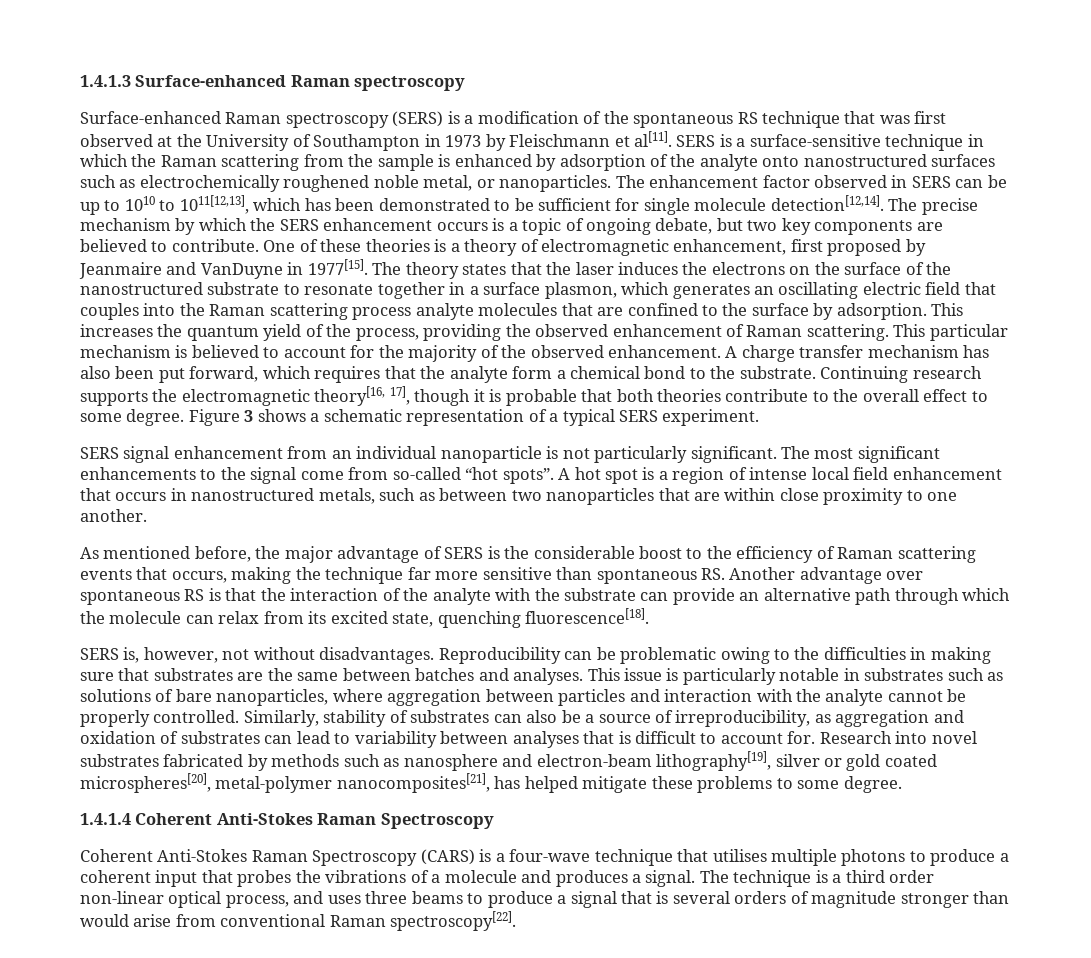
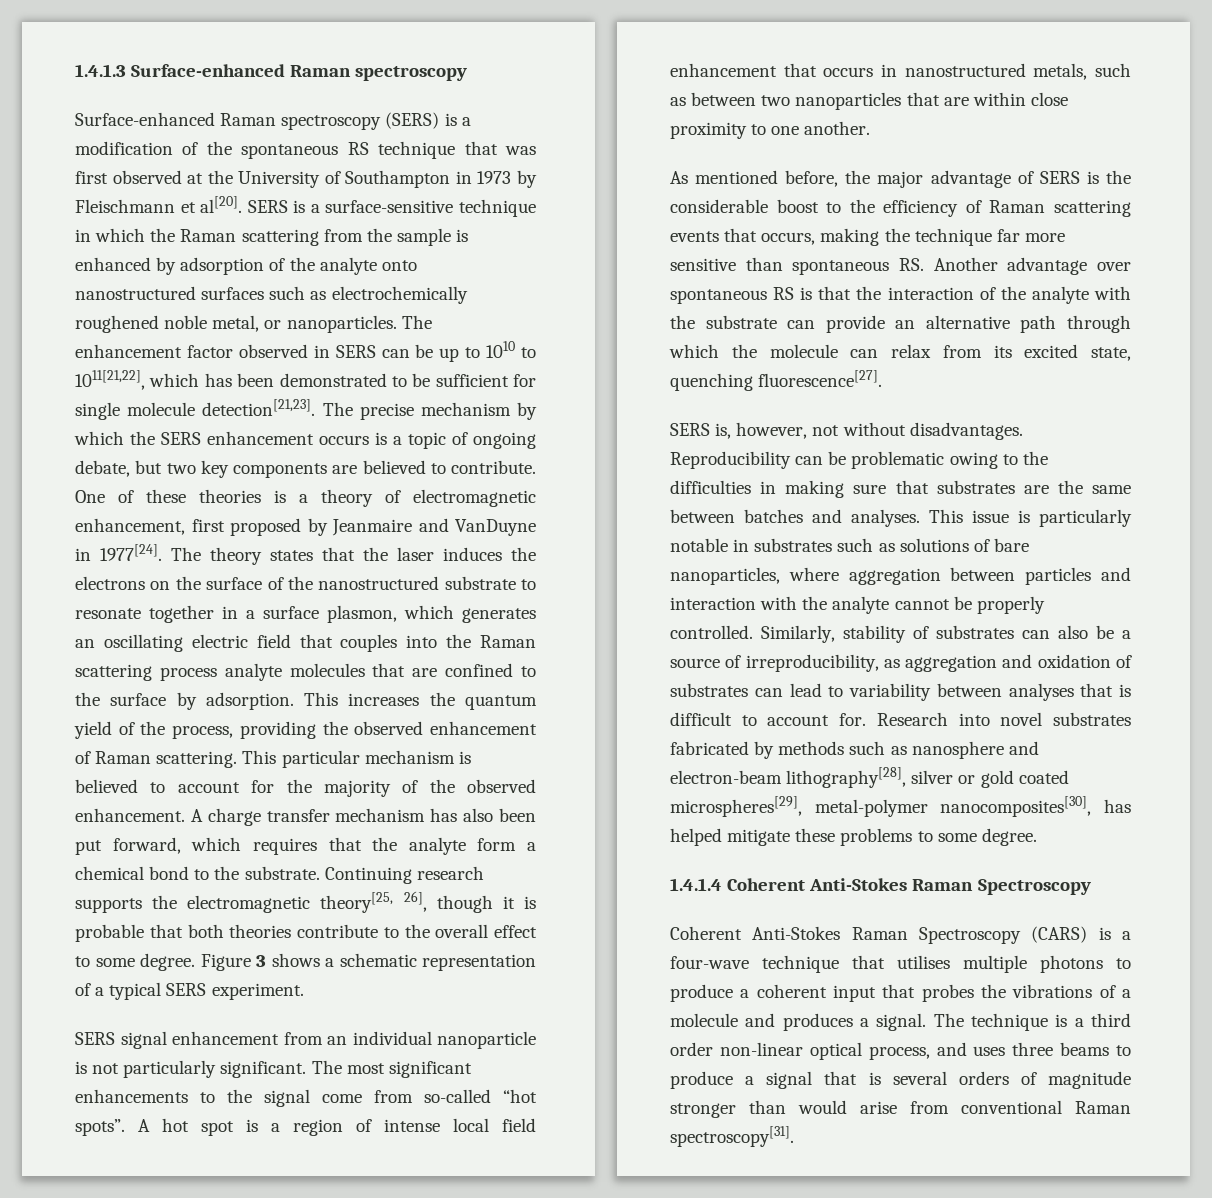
- Surface-enhanced Raman spectroscopy (SERS) is a modification of the spontaneous RS technique that was first observed at the University of Southampton in 1973 by Fleischmann et al[11].
+ Surface-enhanced Raman spectroscopy (SERS) is a modification of the spontaneous RS technique that was first observed at the University of Southampton in 1973 by Fleischmann et al[20].
- The enhancement factor observed in SERS can be up to 1010 to 1011[12,13], which has been demonstrated to be sufficient for single molecule detection[12,14].
+ The enhancement factor observed in SERS can be up to 1010 to 1011[21,22], which has been demonstrated to be sufficient for single molecule detection[21,23].
- One of these theories is a theory of electromagnetic enhancement, first proposed by Jeanmaire and VanDuyne in 1977[15].
+ One of these theories is a theory of electromagnetic enhancement, first proposed by Jeanmaire and VanDuyne in 1977[24].
- Continuing research supports the electromagnetic theory[16, 17], though it is probable that both theories contribute to the overall effect to some degree.
+ Continuing research supports the electromagnetic theory[25, 26], though it is probable that both theories contribute to the overall effect to some degree.
- As mentioned before, the major advantage of SERS is the considerable boost to the efficiency of Raman scattering events that occurs, making the technique far more sensitive than spontaneous RS. Another advantage over spontaneous RS is that the interaction of the analyte with the substrate can provide an alternative path through which the molecule can relax from its excited state, quenching fluorescence[18].
+ As mentioned before, the major advantage of SERS is the considerable boost to the efficiency of Raman scattering events that occurs, making the technique far more sensitive than spontaneous RS. Another advantage over spontaneous RS is that the interaction of the analyte with the substrate can provide an alternative path through which the molecule can relax from its excited state, quenching fluorescence[27].
- Research into novel substrates fabricated by methods such as nanosphere and electron-beam lithography[19], silver or gold coated microspheres[20], metal-polymer nanocomposites[21], has helped mitigate these problems to some degree.
+ Research into novel substrates fabricated by methods such as nanosphere and electron-beam lithography[28], silver or gold coated microspheres[29], metal-polymer nanocomposites[30], has helped mitigate these problems to some degree.
- The technique is a third order non-linear optical process, and uses three beams to produce a signal that is several orders of magnitude stronger than would arise from conventional Raman spectroscopy[22].
+ The technique is a third order non-linear optical process, and uses three beams to produce a signal that is several orders of magnitude stronger than would arise from conventional Raman spectroscopy[31].

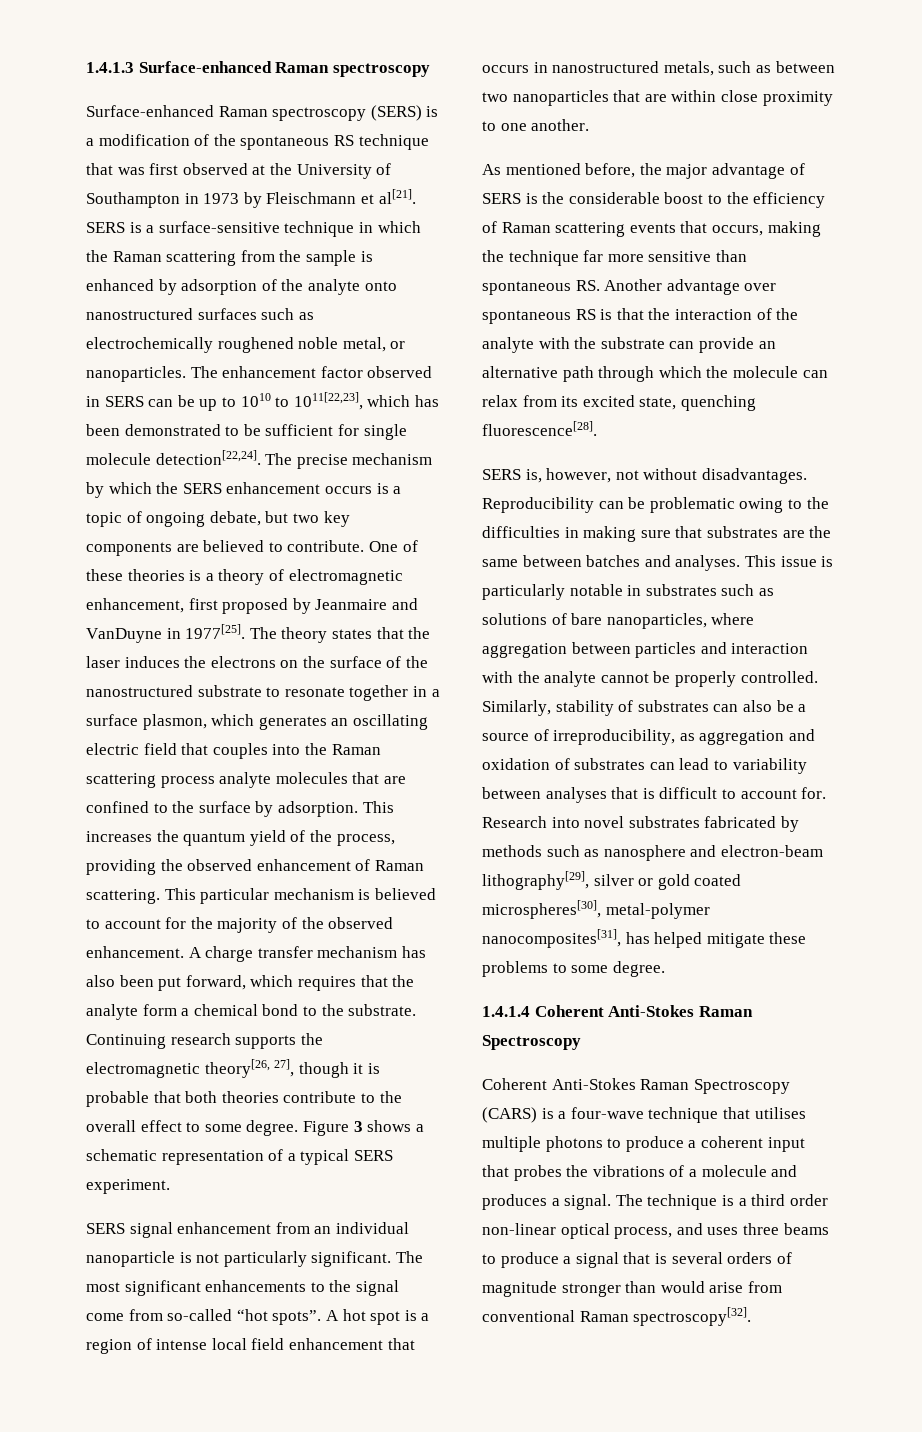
- Surface-enhanced Raman spectroscopy (SERS) is a modification of the spontaneous RS technique that was first observed at the University of Southampton in 1973 by Fleischmann et al[20].
+ Surface-enhanced Raman spectroscopy (SERS) is a modification of the spontaneous RS technique that was first observed at the University of Southampton in 1973 by Fleischmann et al[21].
- The enhancement factor observed in SERS can be up to 1010 to 1011[21,22], which has been demonstrated to be sufficient for single molecule detection[21,23].
+ The enhancement factor observed in SERS can be up to 1010 to 1011[22,23], which has been demonstrated to be sufficient for single molecule detection[22,24].
- One of these theories is a theory of electromagnetic enhancement, first proposed by Jeanmaire and VanDuyne in 1977[24].
+ One of these theories is a theory of electromagnetic enhancement, first proposed by Jeanmaire and VanDuyne in 1977[25].
- Continuing research supports the electromagnetic theory[25, 26], though it is probable that both theories contribute to the overall effect to some degree.
+ Continuing research supports the electromagnetic theory[26, 27], though it is probable that both theories contribute to the overall effect to some degree.
- As mentioned before, the major advantage of SERS is the considerable boost to the efficiency of Raman scattering events that occurs, making the technique far more sensitive than spontaneous RS. Another advantage over spontaneous RS is that the interaction of the analyte with the substrate can provide an alternative path through which the molecule can relax from its excited state, quenching fluorescence[27].
+ As mentioned before, the major advantage of SERS is the considerable boost to the efficiency of Raman scattering events that occurs, making the technique far more sensitive than spontaneous RS. Another advantage over spontaneous RS is that the interaction of the analyte with the substrate can provide an alternative path through which the molecule can relax from its excited state, quenching fluorescence[28].
- Research into novel substrates fabricated by methods such as nanosphere and electron-beam lithography[28], silver or gold coated microspheres[29], metal-polymer nanocomposites[30], has helped mitigate these problems to some degree.
+ Research into novel substrates fabricated by methods such as nanosphere and electron-beam lithography[29], silver or gold coated microspheres[30], metal-polymer nanocomposites[31], has helped mitigate these problems to some degree.
- The technique is a third order non-linear optical process, and uses three beams to produce a signal that is several orders of magnitude stronger than would arise from conventional Raman spectroscopy[31].
+ The technique is a third order non-linear optical process, and uses three beams to produce a signal that is several orders of magnitude stronger than would arise from conventional Raman spectroscopy[32].

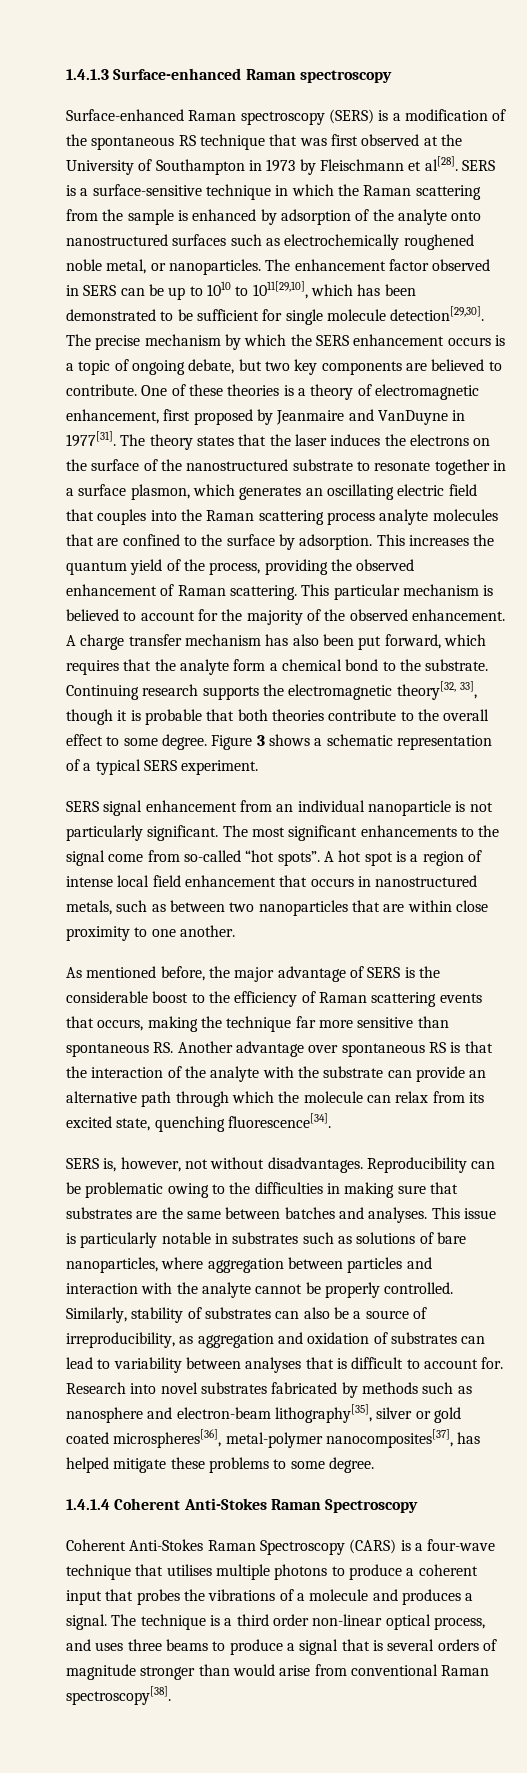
- Surface-enhanced Raman spectroscopy (SERS) is a modification of the spontaneous RS technique that was first observed at the University of Southampton in 1973 by Fleischmann et al[21].
+ Surface-enhanced Raman spectroscopy (SERS) is a modification of the spontaneous RS technique that was first observed at the University of Southampton in 1973 by Fleischmann et al[28].
- The enhancement factor observed in SERS can be up to 1010 to 1011[22,23], which has been demonstrated to be sufficient for single molecule detection[22,24].
+ The enhancement factor observed in SERS can be up to 1010 to 1011[29,10], which has been demonstrated to be sufficient for single molecule detection[29,30].
- One of these theories is a theory of electromagnetic enhancement, first proposed by Jeanmaire and VanDuyne in 1977[25].
+ One of these theories is a theory of electromagnetic enhancement, first proposed by Jeanmaire and VanDuyne in 1977[31].
- Continuing research supports the electromagnetic theory[26, 27], though it is probable that both theories contribute to the overall effect to some degree.
+ Continuing research supports the electromagnetic theory[32, 33], though it is probable that both theories contribute to the overall effect to some degree.
- As mentioned before, the major advantage of SERS is the considerable boost to the efficiency of Raman scattering events that occurs, making the technique far more sensitive than spontaneous RS. Another advantage over spontaneous RS is that the interaction of the analyte with the substrate can provide an alternative path through which the molecule can relax from its excited state, quenching fluorescence[28].
+ As mentioned before, the major advantage of SERS is the considerable boost to the efficiency of Raman scattering events that occurs, making the technique far more sensitive than spontaneous RS. Another advantage over spontaneous RS is that the interaction of the analyte with the substrate can provide an alternative path through which the molecule can relax from its excited state, quenching fluorescence[34].
- Research into novel substrates fabricated by methods such as nanosphere and electron-beam lithography[29], silver or gold coated microspheres[30], metal-polymer nanocomposites[31], has helped mitigate these problems to some degree.
+ Research into novel substrates fabricated by methods such as nanosphere and electron-beam lithography[35], silver or gold coated microspheres[36], metal-polymer nanocomposites[37], has helped mitigate these problems to some degree.
- The technique is a third order non-linear optical process, and uses three beams to produce a signal that is several orders of magnitude stronger than would arise from conventional Raman spectroscopy[32].
+ The technique is a third order non-linear optical process, and uses three beams to produce a signal that is several orders of magnitude stronger than would arise from conventional Raman spectroscopy[38].

